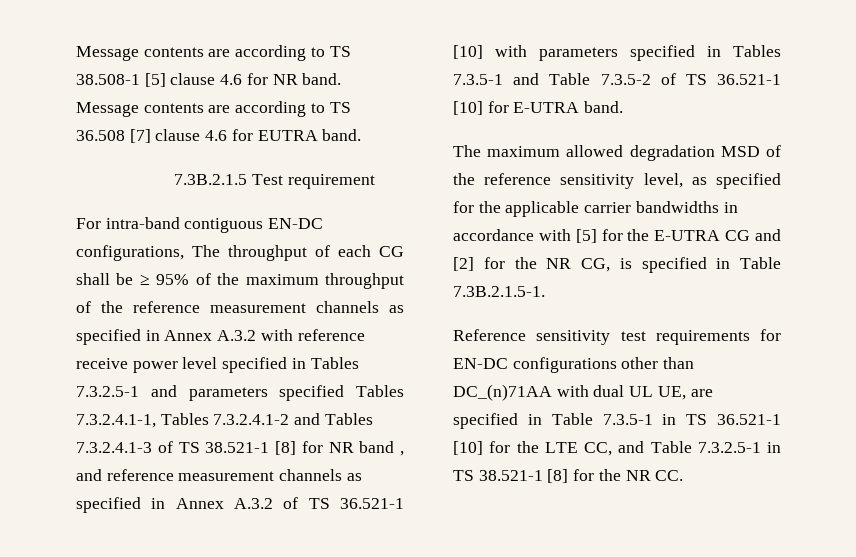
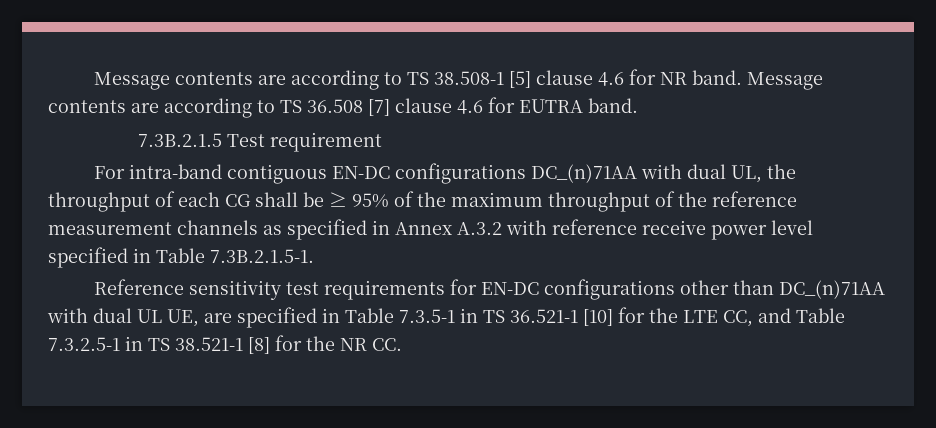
- For intra-band contiguous EN-DC configurations, The throughput of each CG shall be ≥ 95% of the maximum throughput of the reference measurement channels as specified in Annex A.3.2 with reference receive power level specified in Tables 7.3.2.5-1 and parameters specified Tables 7.3.2.4.1-1, Tables 7.3.2.4.1-2 and Tables 7.3.2.4.1-3 of TS 38.521-1 [8] for NR band , and reference measurement channels as specified in Annex A.3.2 of TS 36.521-1 [10] with parameters specified in Tables 7.3.5-1 and Table 7.3.5-2 of TS 36.521-1 [10] for E-UTRA band.
- The maximum allowed degradation MSD of the reference sensitivity level, as specified for the applicable carrier bandwidths in accordance with [5] for the E-UTRA CG and [2] for the NR CG, is specified in Table 7.3B.2.1.5-1.
+ For intra-band contiguous EN-DC configurations DC_(n)71AA with dual UL, the throughput of each CG shall be ≥ 95% of the maximum throughput of the reference measurement channels as specified in Annex A.3.2 with reference receive power level specified in Table 7.3B.2.1.5-1.

